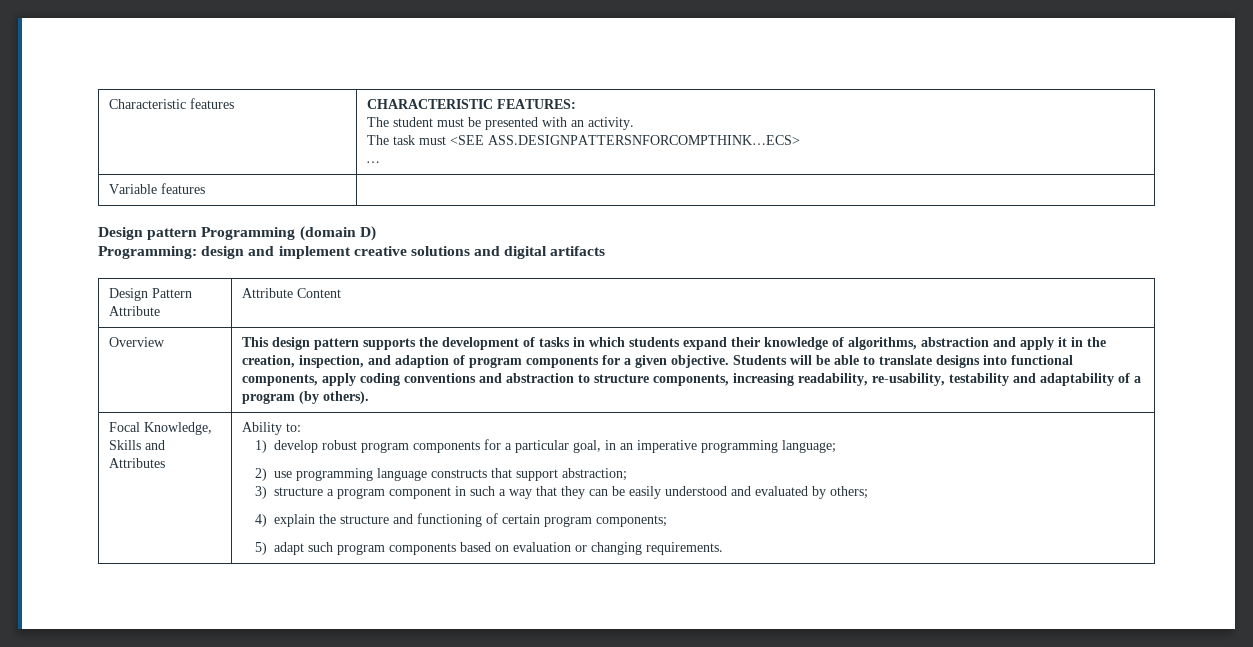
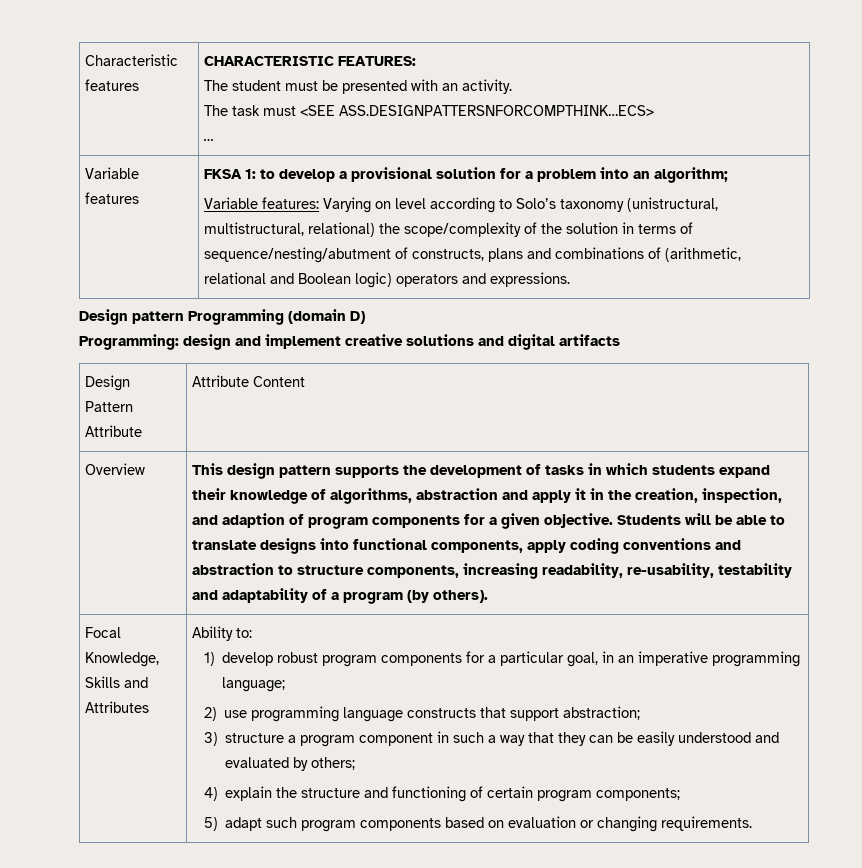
+ FKSA 1: to develop a provisional solution for a problem into an algorithm;
+ Variable features: Varying on level according to Solo’s taxonomy (unistructural, multistructural, relational) the scope/complexity of the solution in terms of sequence/nesting/abutment of constructs, plans and combinations of (arithmetic, relational and Boolean logic) operators and expressions.

